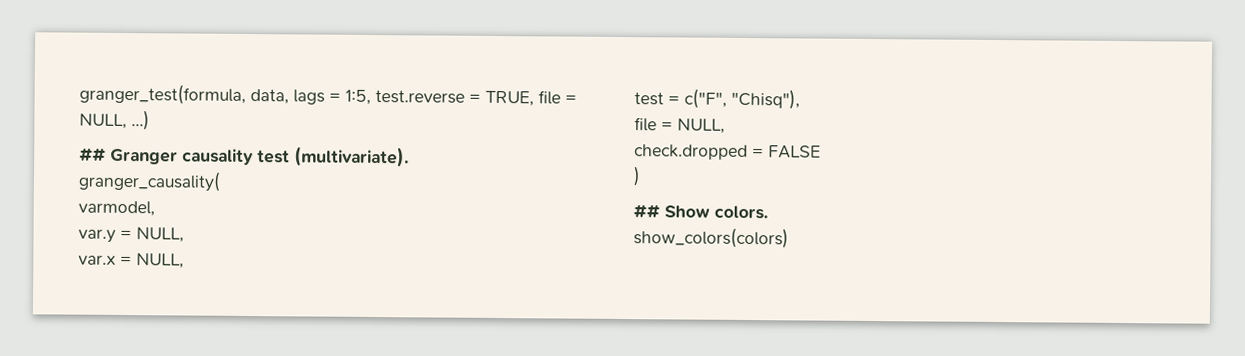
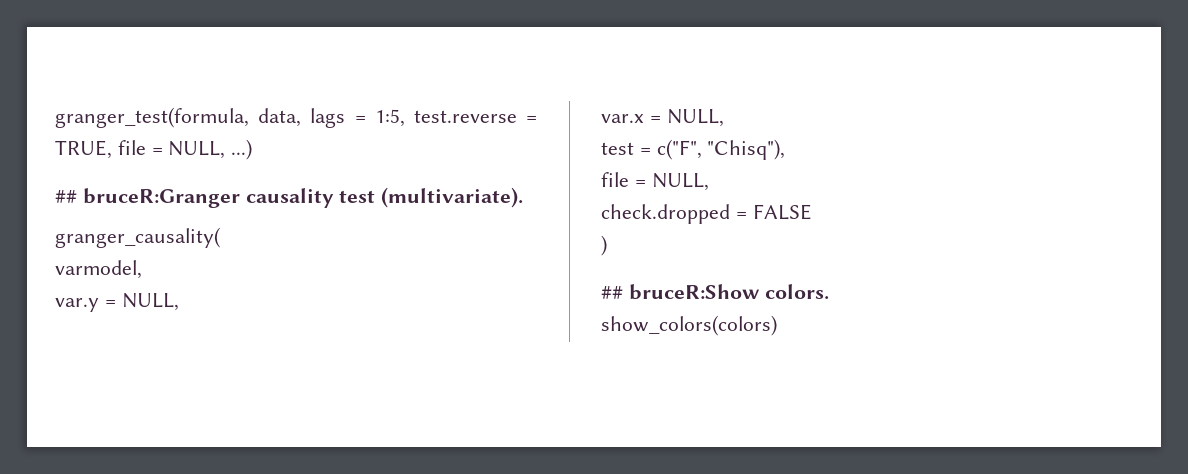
- ## Granger causality test (multivariate).
+ ## bruceR:Granger causality test (multivariate).
- ## Show colors.
+ ## bruceR:Show colors.

